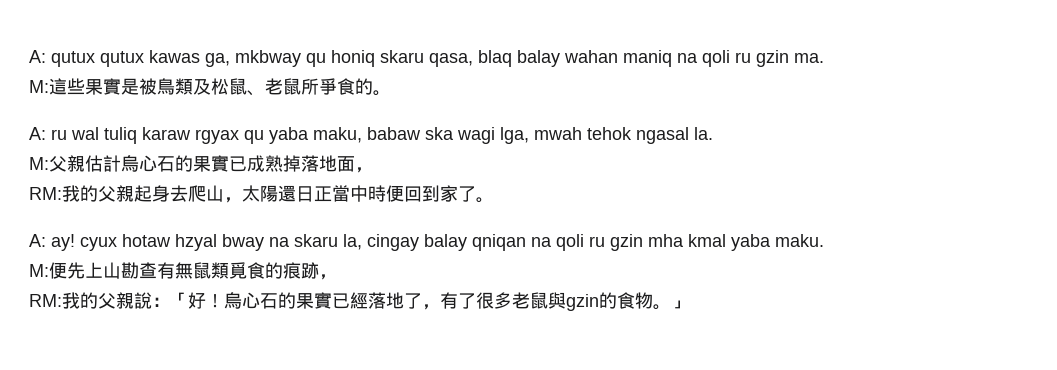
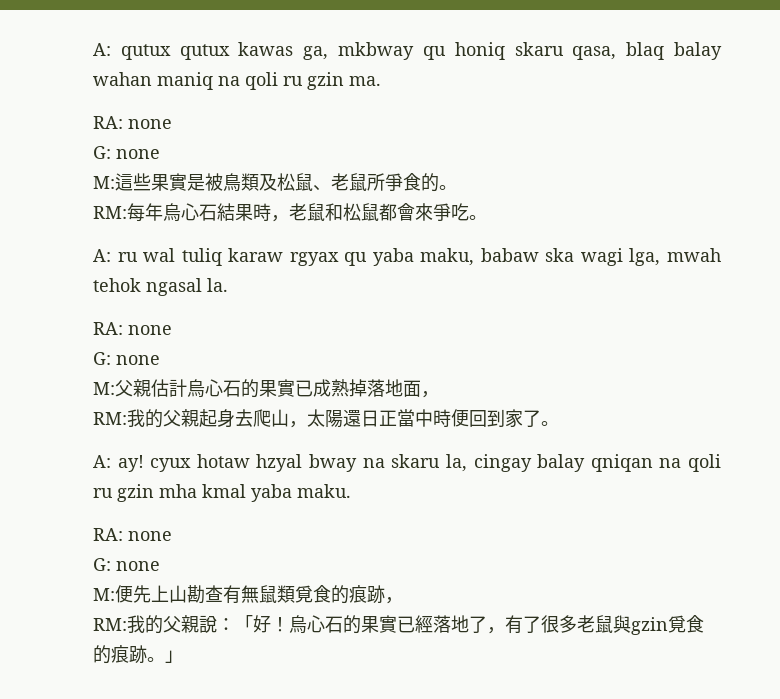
  A: qutux qutux kawas ga, mkbway qu honiq skaru qasa, blaq balay wahan maniq na qoli ru gzin ma.
+ RA: none
+ G: none
+ RM:每年烏心石結果時，老鼠和松鼠都會來爭吃。
  A: ru wal tuliq karaw rgyax qu yaba maku, babaw ska wagi lga, mwah tehok ngasal la.
+ RA: none
+ G: none
  A: ay! cyux hotaw hzyal bway na skaru la, cingay balay qniqan na qoli ru gzin mha kmal yaba maku.
+ RA: none
+ G: none
- 烏心石的果實已經落地了，有了很多老鼠與gzin的食物。」
+ 烏心石的果實已經落地了，有了很多老鼠與gzin覓食的痕跡。」

